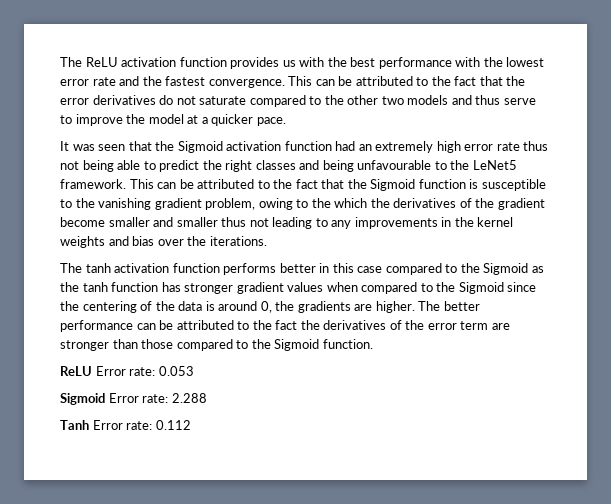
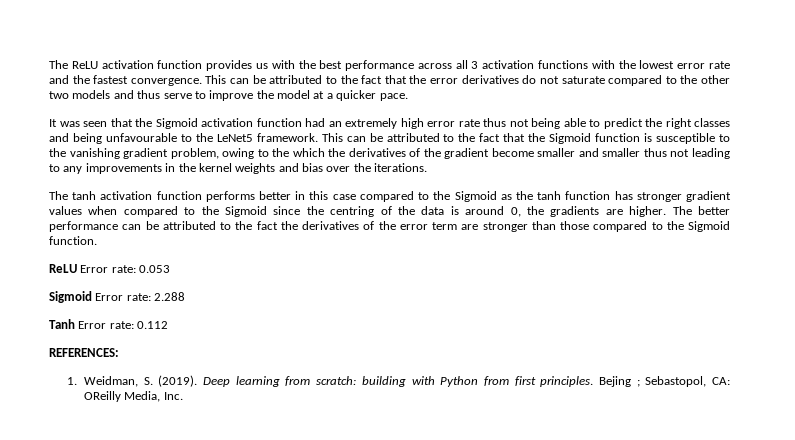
- The ReLU activation function provides us with the best performance with the lowest error rate and the fastest convergence.
+ The ReLU activation function provides us with the best performance across all 3 activation functions with the lowest error rate and the fastest convergence.
- The tanh activation function performs better in this case compared to the Sigmoid as the tanh function has stronger gradient values when compared to the Sigmoid since the centering of the data is around 0, the gradients are higher.
+ The tanh activation function performs better in this case compared to the Sigmoid as the tanh function has stronger gradient values when compared to the Sigmoid since the centring of the data is around 0, the gradients are higher.
+ REFERENCES:
+ 1. Weidman, S. (2019). Deep learning from scratch: building with Python from first principles. Bejing ; Sebastopol, CA: OReilly Media, Inc.

